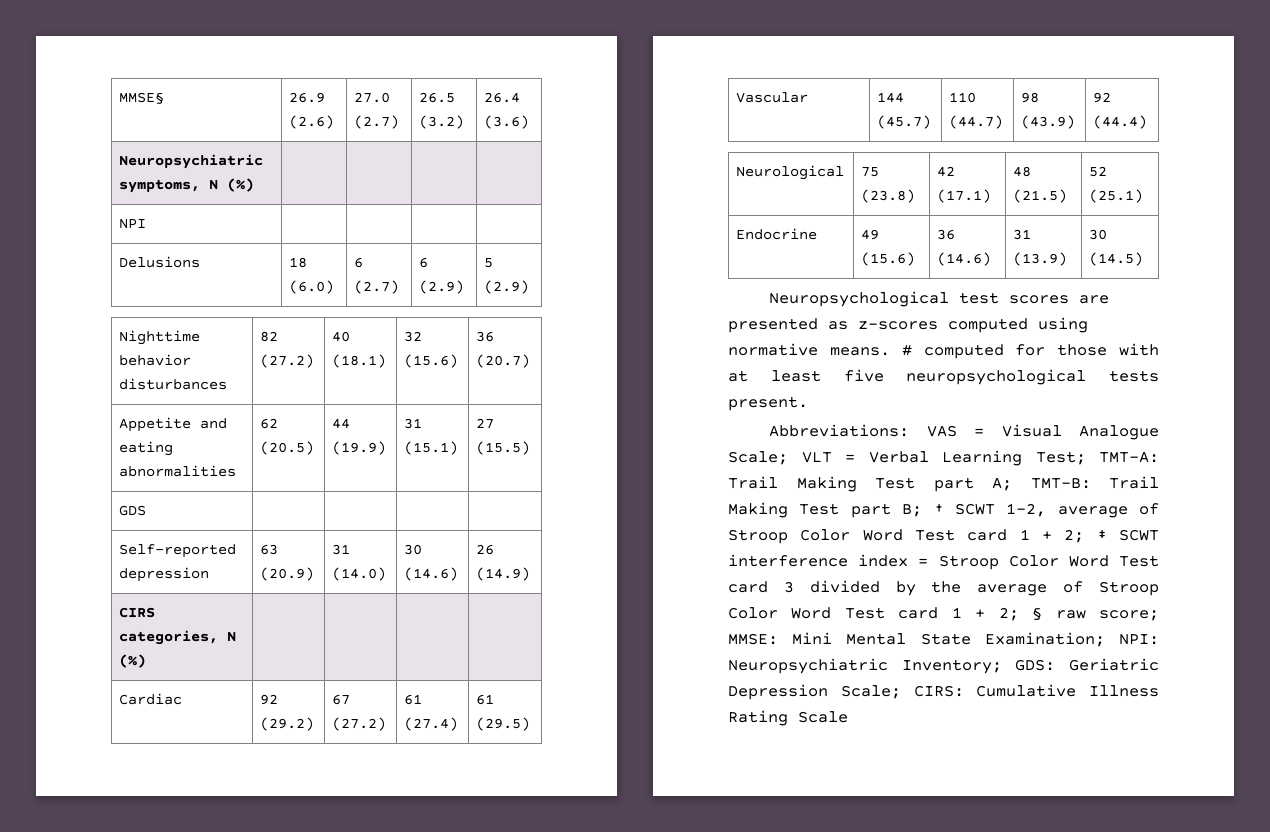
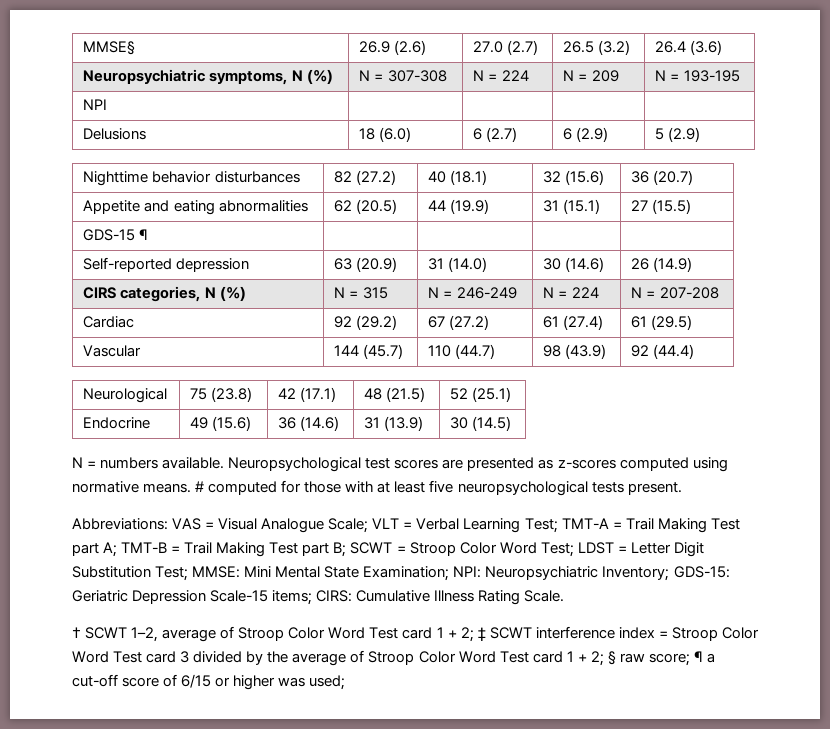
- Neuropsychiatric symptoms, N (%) | | | |
+ Neuropsychiatric symptoms, N (%) | N = 307-308 | N = 224 | N = 209 | N = 193-195
- GDS | | | |
+ GDS-15 ¶ | | | |
- CIRS categories, N (%) | | | |
+ CIRS categories, N (%) | N = 315 | N = 246-249 | N = 224 | N = 207-208
+ N = numbers available.
- TMT-A: Trail Making Test part A;
+ TMT-A = Trail Making Test part A;
- TMT-B: Trail Making Test part B; † SCWT 1–2, average of Stroop Color Word Test card 1 + 2;
+ TMT-B = Trail Making Test part B; SCWT = Stroop Color Word Test; LDST = Letter Digit Substitution Test; MMSE: Mini Mental State Examination; NPI: Neuropsychiatric Inventory; GDS-15: Geriatric Depression Scale-15 items; CIRS: Cumulative Illness Rating Scale.
+ † SCWT 1–2, average of Stroop Color Word Test card 1 + 2;
- MMSE: Mini Mental State Examination; NPI: Neuropsychiatric Inventory; GDS: Geriatric Depression Scale; CIRS: Cumulative Illness Rating Scale
+ ¶ a cut-off score of 6/15 or higher was used;

